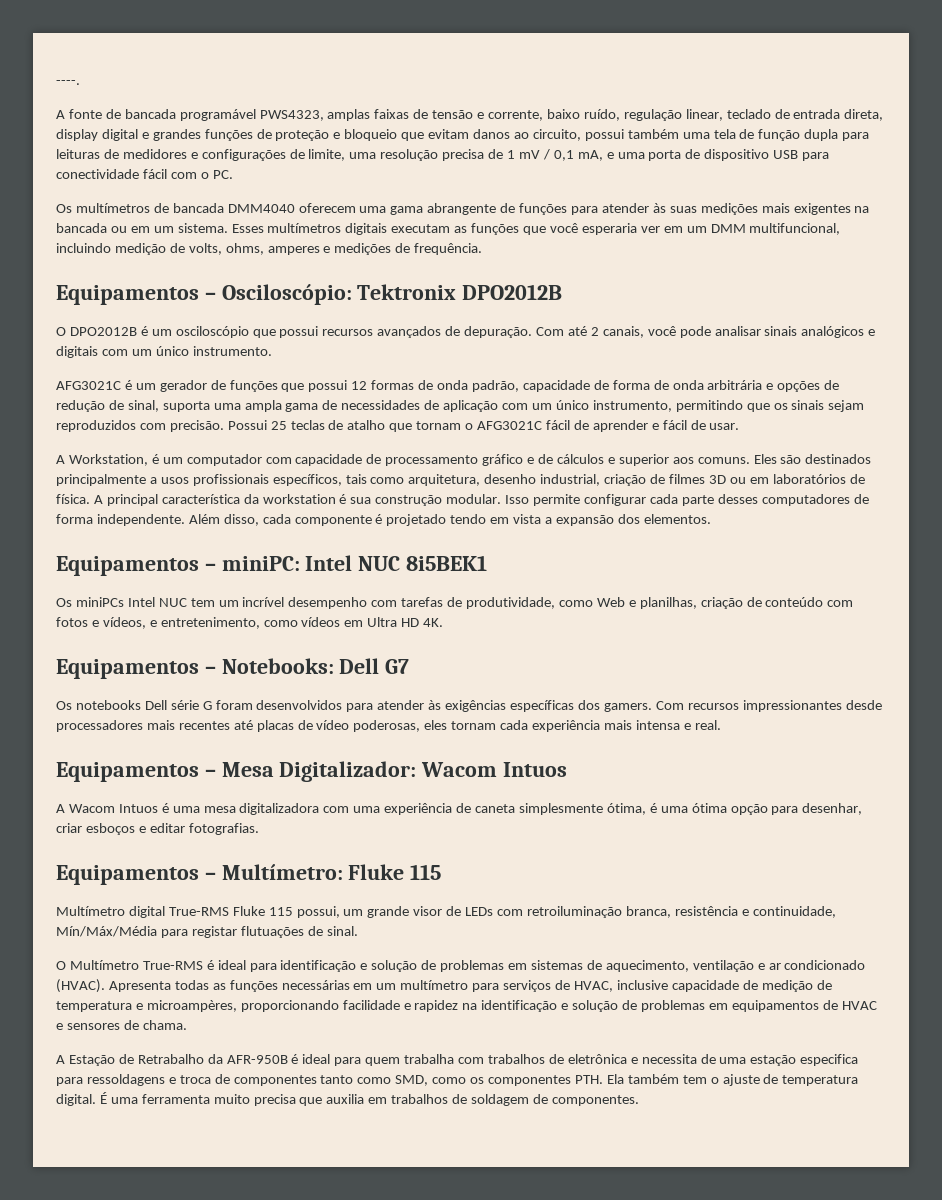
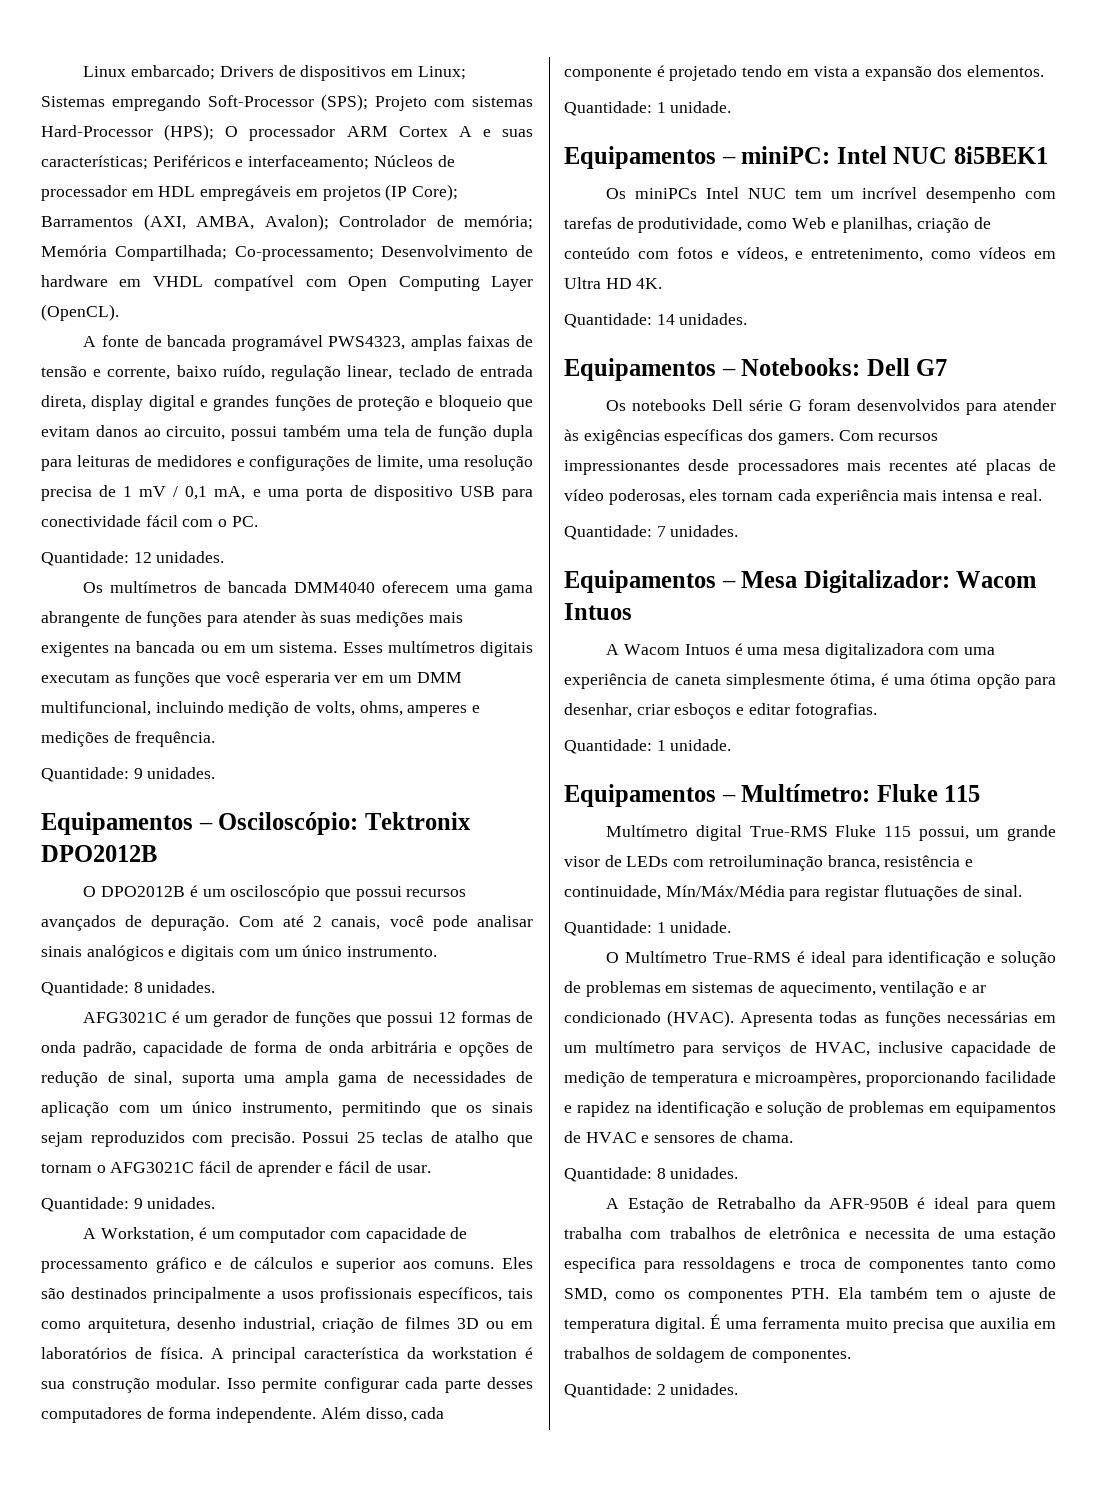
- ----.
+ Linux embarcado; Drivers de dispositivos em Linux; Sistemas empregando Soft-Processor (SPS); Projeto com sistemas Hard-Processor (HPS); O processador ARM Cortex A e suas características; Periféricos e interfaceamento; Núcleos de processador em HDL empregáveis em projetos (IP Core); Barramentos (AXI, AMBA, Avalon); Controlador de memória; Memória Compartilhada; Co-processamento; Desenvolvimento de hardware em VHDL compatível com Open Computing Layer (OpenCL).
+ Quantidade: 12 unidades.
  Esses multímetros digitais executam as funções que você esperaria ver em um DMM multifuncional, incluindo medição de volts, ohms, amperes e medições de frequência.
+ Quantidade: 9 unidades.
  Com até 2 canais, você pode analisar sinais analógicos e digitais com um único instrumento.
+ Quantidade: 8 unidades.
  Possui 25 teclas de atalho que tornam o AFG3021C fácil de aprender e fácil de usar.
+ Quantidade: 9 unidades.
  Além disso, cada componente é projetado tendo em vista a expansão dos elementos.
+ Quantidade: 1 unidade.
+ Quantidade: 14 unidades.
+ Quantidade: 7 unidades.
  A Wacom Intuos é uma mesa digitalizadora com uma experiência de caneta simplesmente ótima, é uma ótima opção para desenhar, criar esboços e editar fotografias.
+ Quantidade: 1 unidade.
  Multímetro digital True-RMS Fluke 115 possui, um grande visor de LEDs com retroiluminação branca, resistência e continuidade, Mín/Máx/Média para registar flutuações de sinal.
+ Quantidade: 1 unidade.
  Apresenta todas as funções necessárias em um multímetro para serviços de HVAC, inclusive capacidade de medição de temperatura e microampères, proporcionando facilidade e rapidez na identificação e solução de problemas em equipamentos de HVAC e sensores de chama.
+ Quantidade: 8 unidades.
+ Quantidade: 2 unidades.

